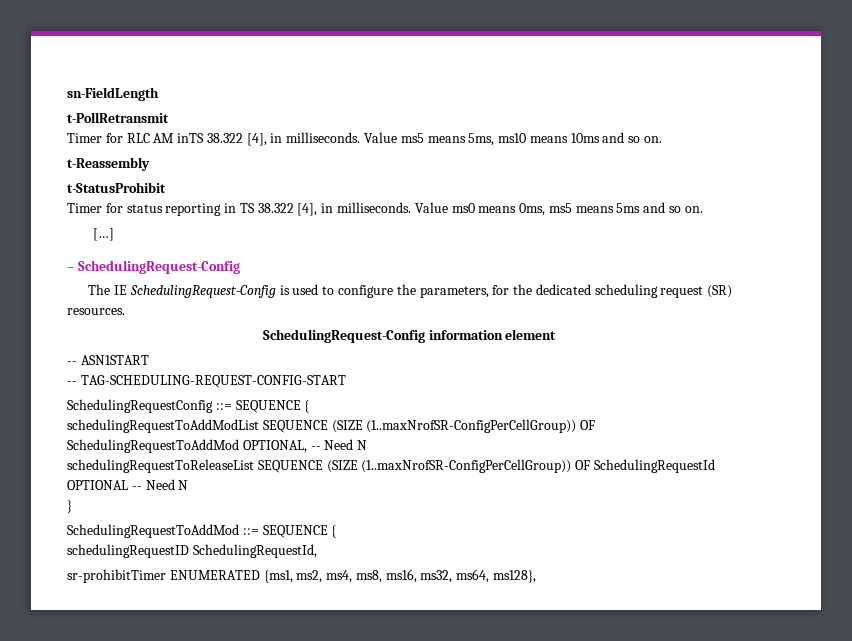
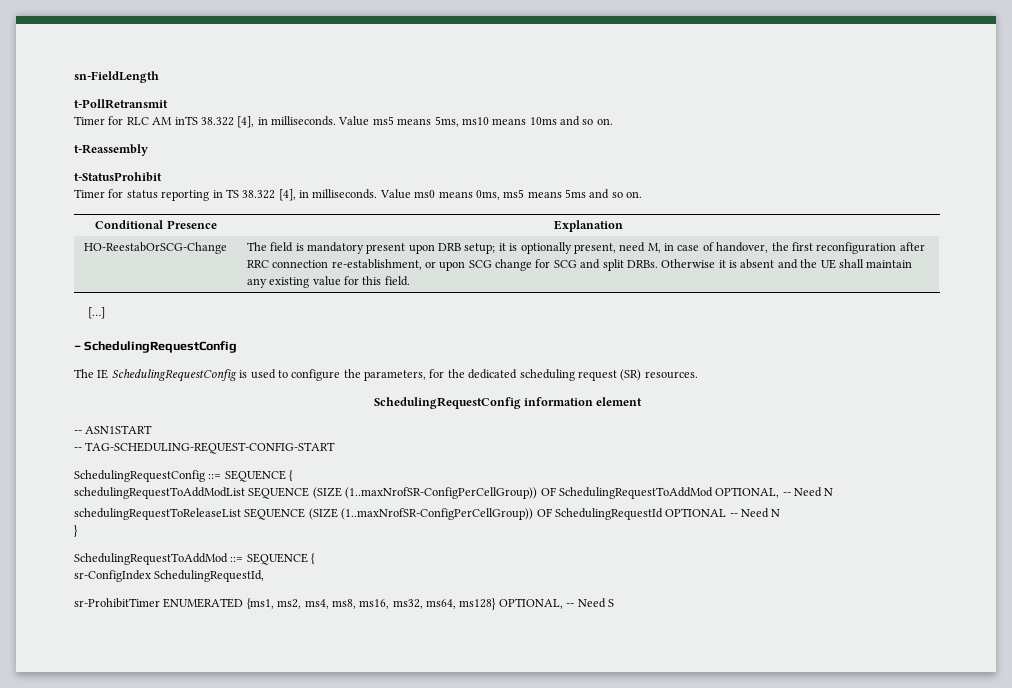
+ Conditional Presence | Explanation
+ HO-ReestabOrSCG-Change | The field is mandatory present upon DRB setup; it is optionally present, need M, in case of handover, the first reconfiguration after RRC connection re-establishment, or upon SCG change for SCG and split DRBs. Otherwise it is absent and the UE shall maintain any existing value for this field.
- – SchedulingRequest-Config
+ – SchedulingRequestConfig
- The IE SchedulingRequest-Config is used to configure the parameters, for the dedicated scheduling request (SR) resources.
+ The IE SchedulingRequestConfig is used to configure the parameters, for the dedicated scheduling request (SR) resources.
- SchedulingRequest-Config information element
+ SchedulingRequestConfig information element
- schedulingRequestID SchedulingRequestId,
+ sr-ConfigIndex SchedulingRequestId,
- sr-prohibitTimer ENUMERATED {ms1, ms2, ms4, ms8, ms16, ms32, ms64, ms128},
+ sr-ProhibitTimer ENUMERATED {ms1, ms2, ms4, ms8, ms16, ms32, ms64, ms128} OPTIONAL, -- Need S

